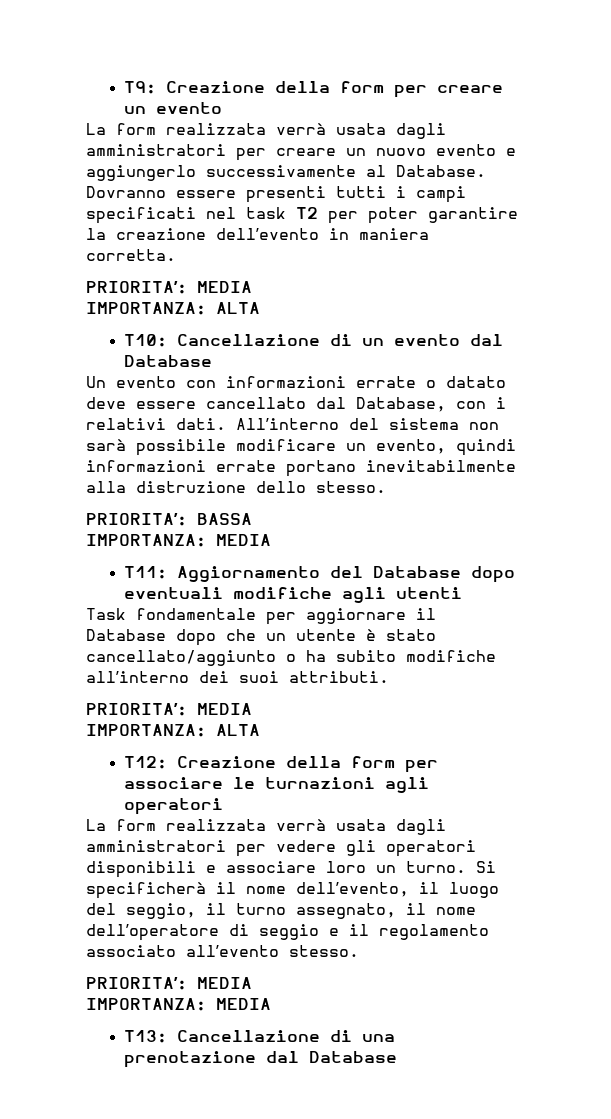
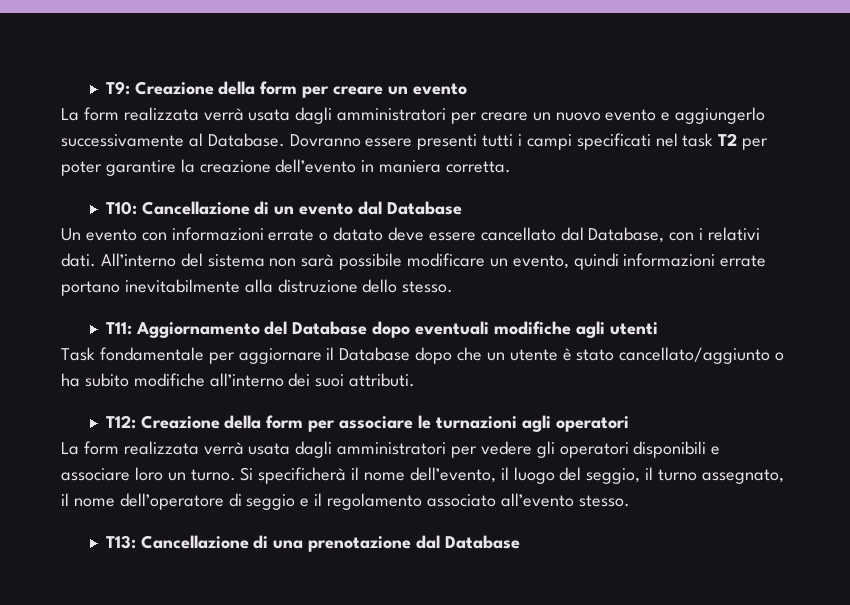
  Dovranno essere presenti tutti i campi specificati nel task T2 per poter garantire la creazione dell’evento in maniera corretta.
- PRIORITA’: MEDIA
- IMPORTANZA: ALTA
- PRIORITA’: BASSA
- IMPORTANZA: MEDIA
  Task fondamentale per aggiornare il Database dopo che un utente è stato cancellato/aggiunto o ha subito modifiche all’interno dei suoi attributi.
- PRIORITA’: MEDIA
- IMPORTANZA: ALTA
  Si specificherà il nome dell’evento, il luogo del seggio, il turno assegnato, il nome dell’operatore di seggio e il regolamento associato all’evento stesso.
- PRIORITA’: MEDIA
- IMPORTANZA: MEDIA

